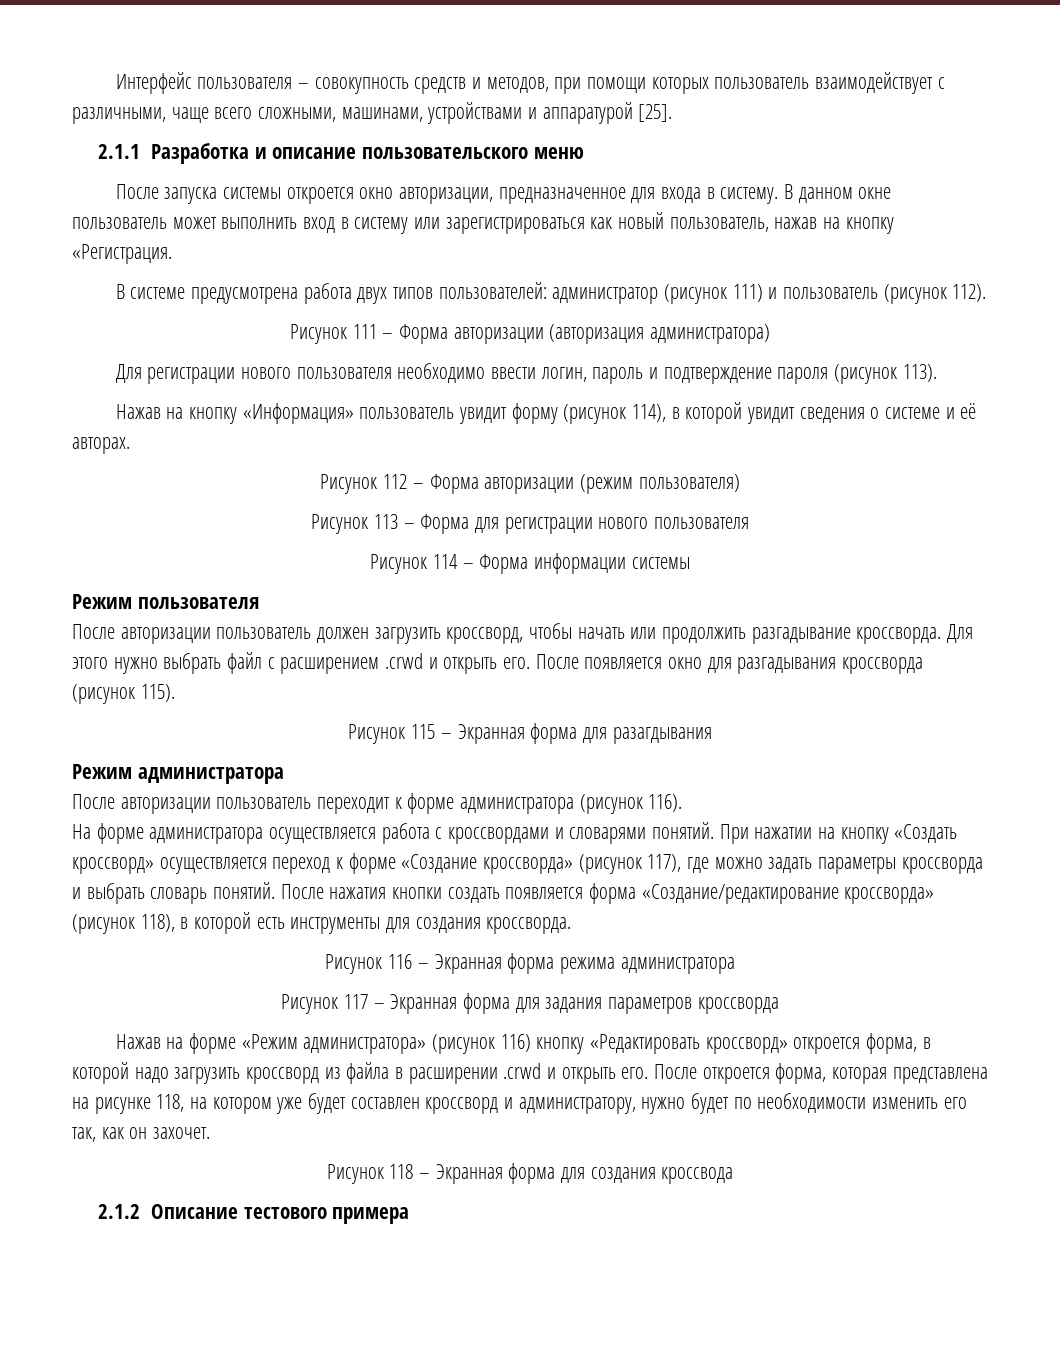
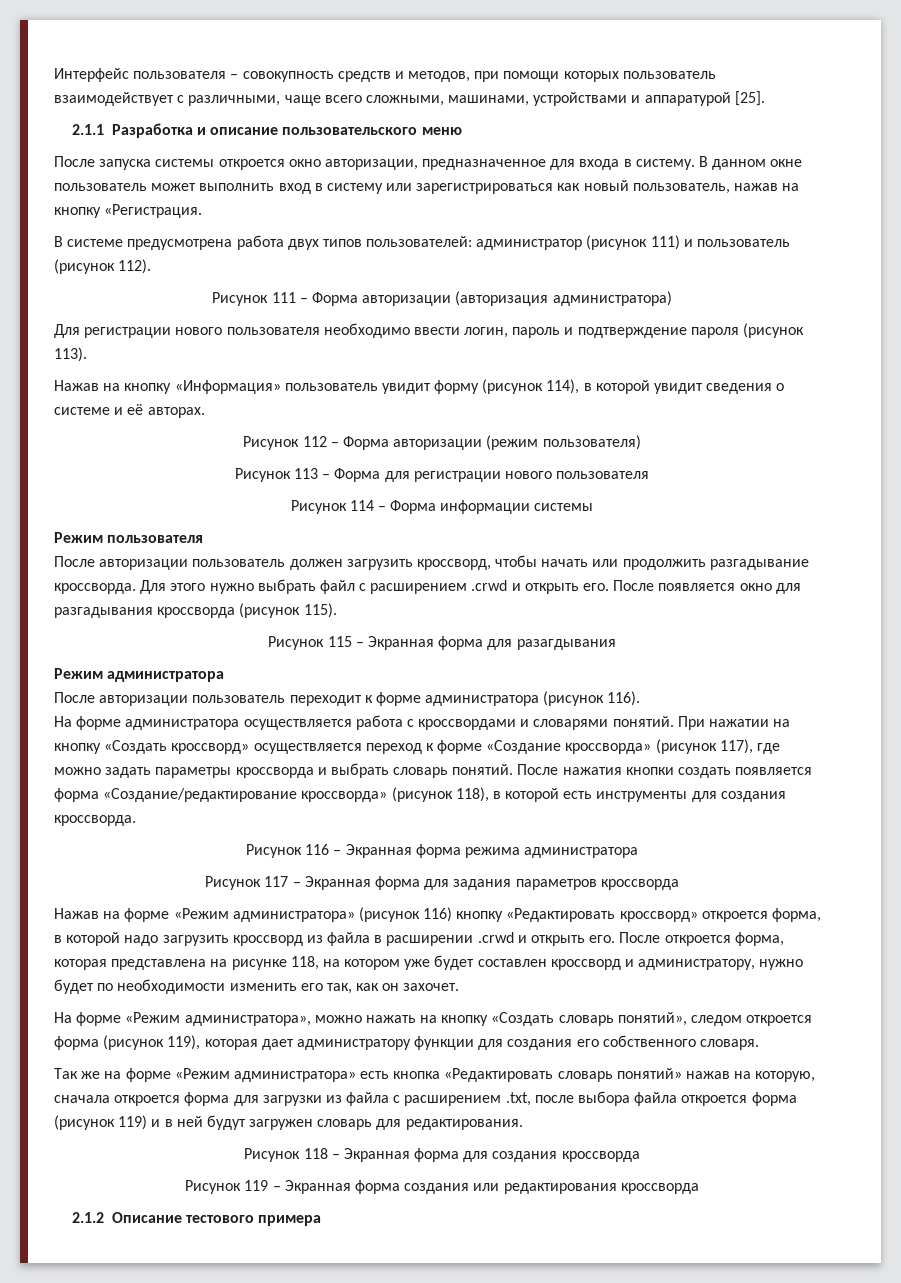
+ На форме «Режим администратора», можно нажать на кнопку «Создать словарь понятий», следом откроется форма (рисунок 119), которая дает администратору функции для создания его собственного словаря.
+ Так же на форме «Режим администратора» есть кнопка «Редактировать словарь понятий» нажав на которую, сначала откроется форма для загрузки из файла с расширением .txt, после выбора файла откроется форма (рисунок 119) и в ней будут загружен словарь для редактирования.
- Рисунок 118 – Экранная форма для создания кроссвода
+ Рисунок 118 – Экранная форма для создания кроссворда
+ Рисунок 119 – Экранная форма создания или редактирования кроссворда

